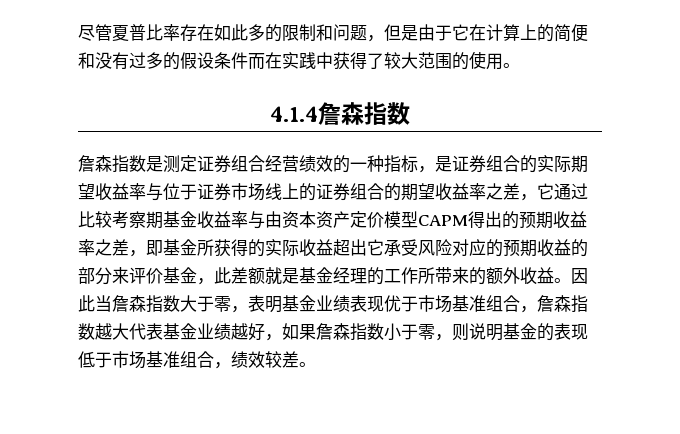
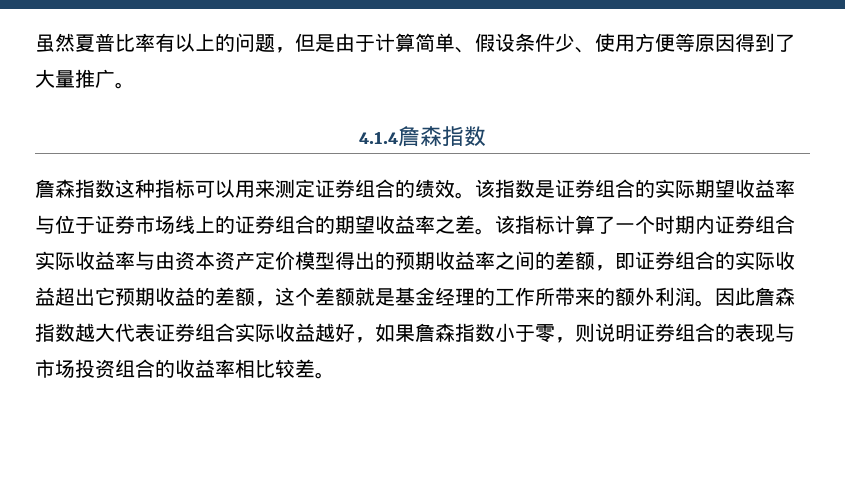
- 尽管夏普比率存在如此多的限制和问题，但是由于它在计算上的简便和没有过多的假设条件而在实践中获得了较大范围的使用。
+ 虽然夏普比率有以上的问题，但是由于计算简单、假设条件少、使用方便等原因得到了大量推广。
- 詹森指数是测定证券组合经营绩效的一种指标，是证券组合的实际期望收益率与位于证券市场线上的证券组合的期望收益率之差，它通过比较考察期基金收益率与由资本资产定价模型CAPM得出的预期收益率之差，即基金所获得的实际收益超出它承受风险对应的预期收益的部分来评价基金，此差额就是基金经理的工作所带来的额外收益。因此当詹森指数大于零，表明基金业绩表现优于市场基准组合，詹森指数越大代表基金业绩越好，如果詹森指数小于零，则说明基金的表现低于市场基准组合，绩效较差。
+ 詹森指数这种指标可以用来测定证券组合的绩效。该指数是证券组合的实际期望收益率与位于证券市场线上的证券组合的期望收益率之差。该指标计算了一个时期内证券组合实际收益率与由资本资产定价模型得出的预期收益率之间的差额，即证券组合的实际收益超出它预期收益的差额，这个差额就是基金经理的工作所带来的额外利润。因此詹森指数越大代表证券组合实际收益越好，如果詹森指数小于零，则说明证券组合的表现与市场投资组合的收益率相比较差。

